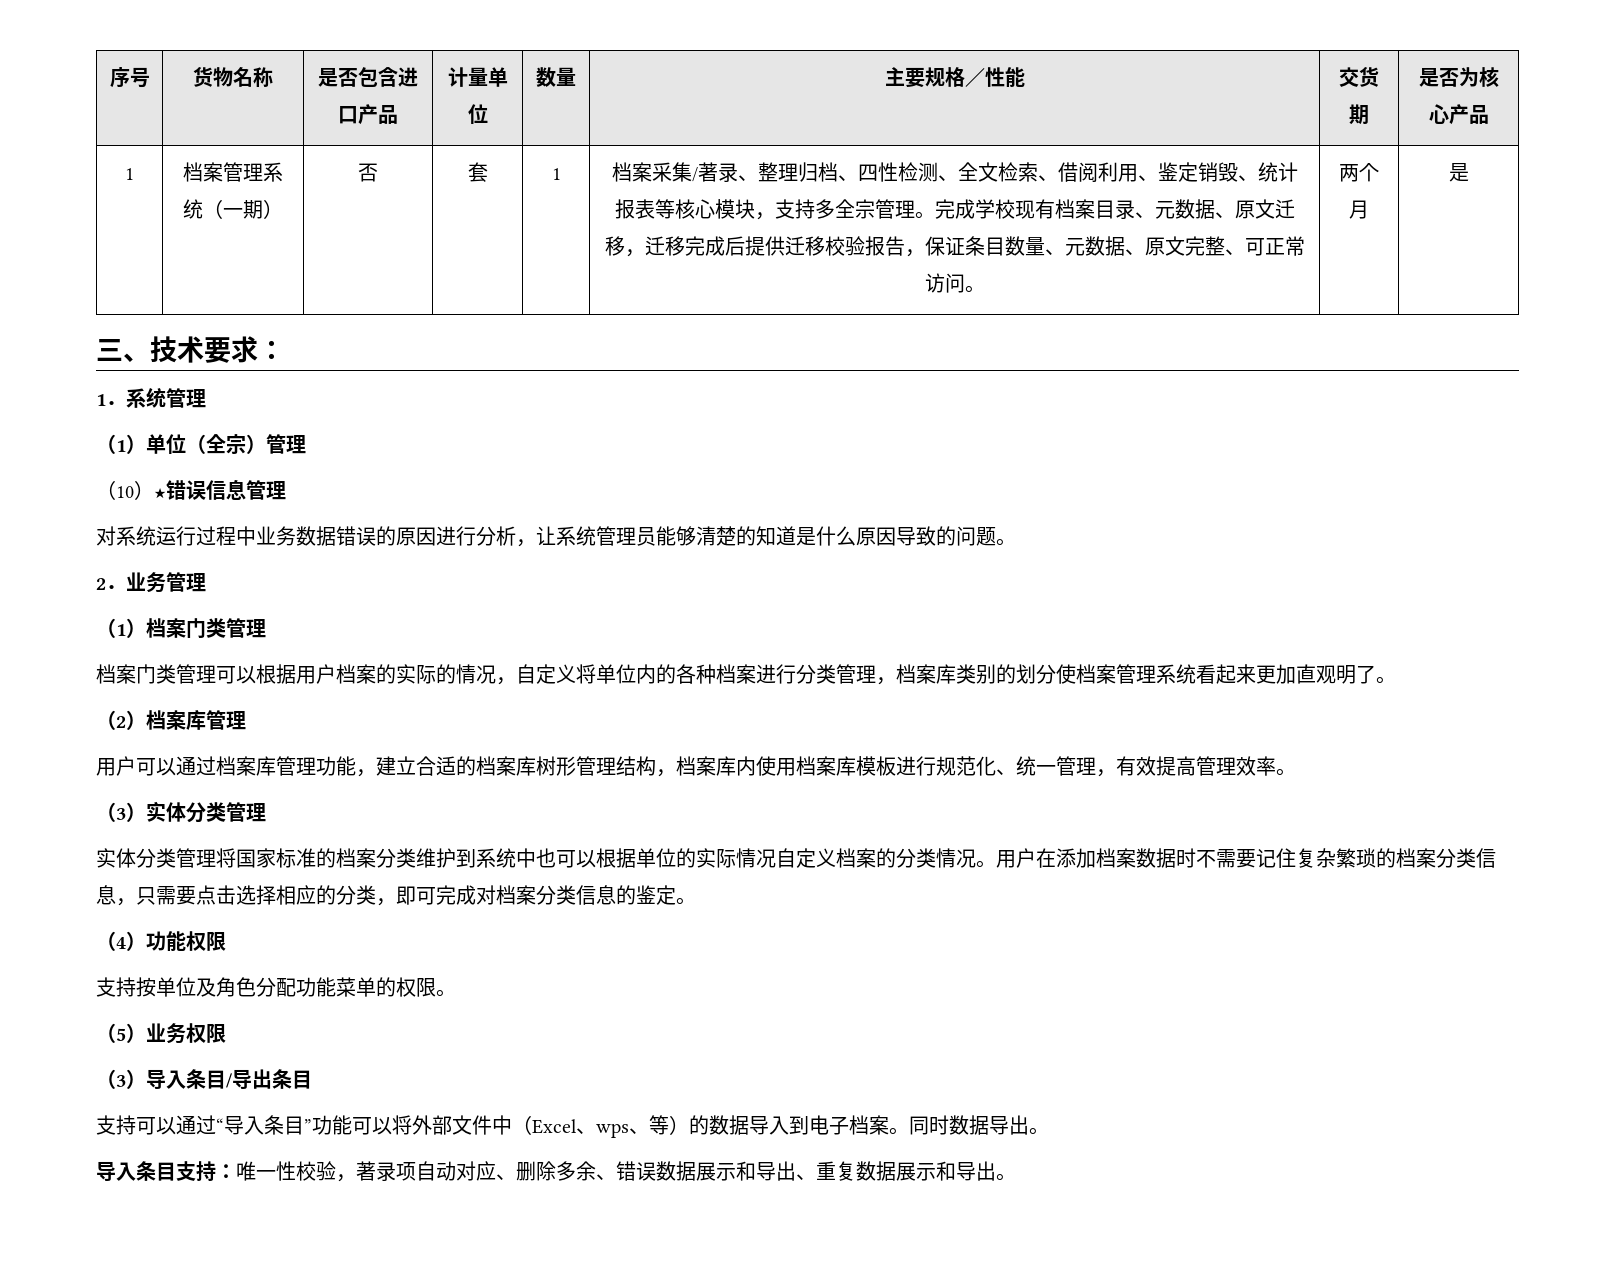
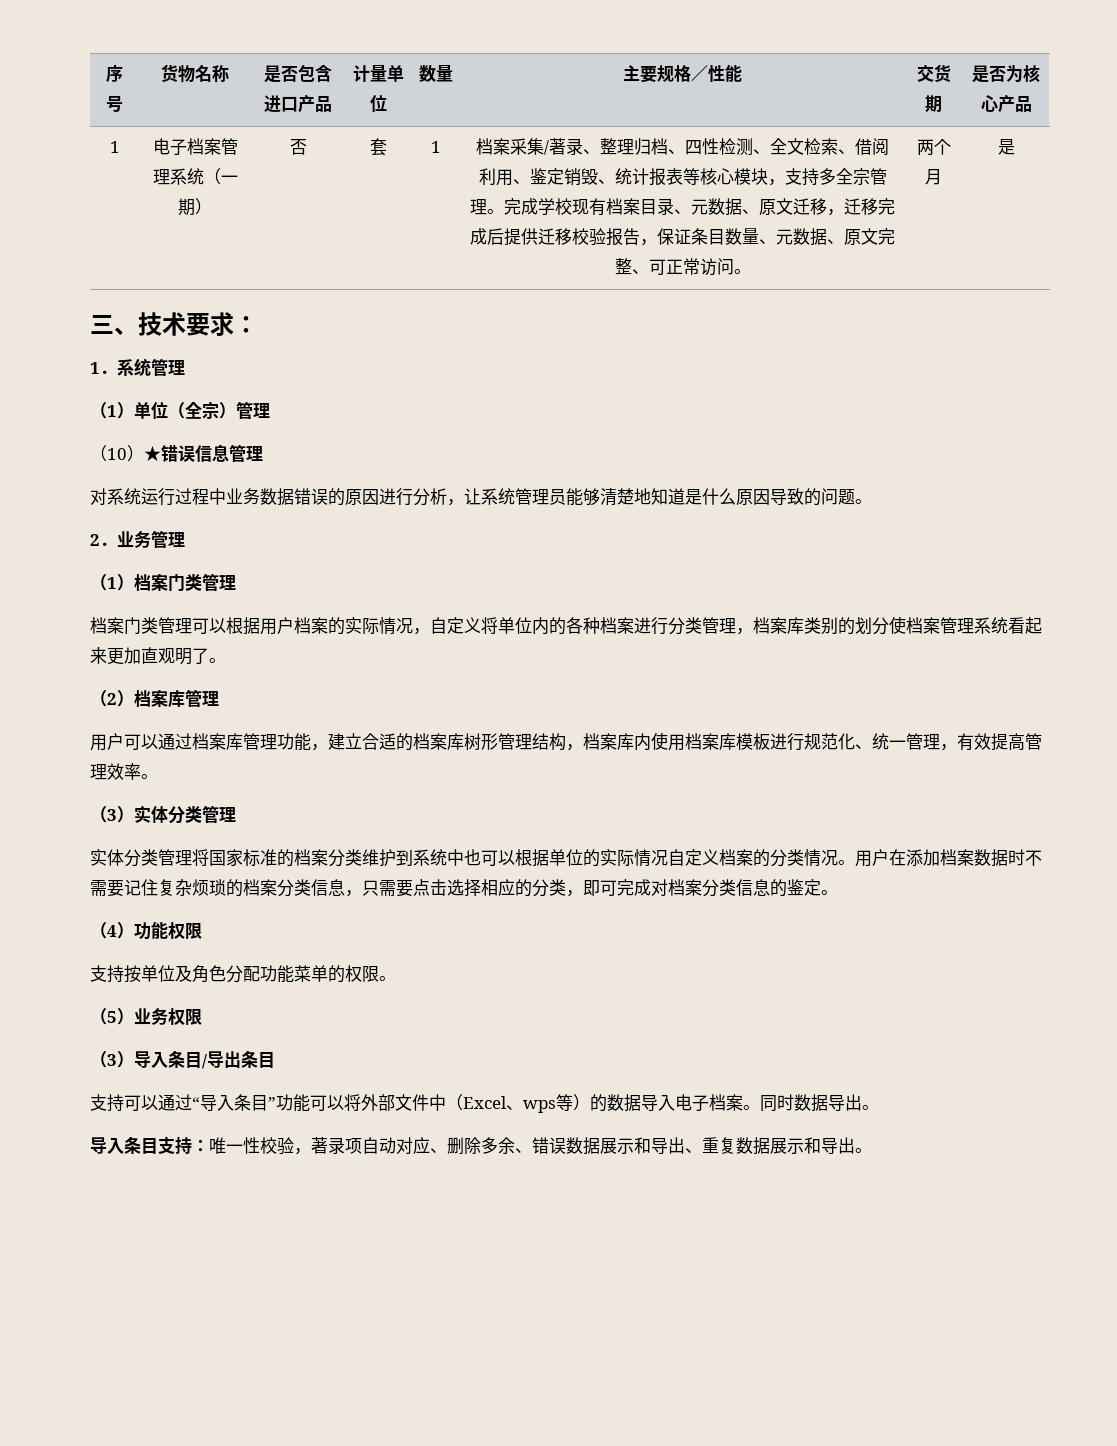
- 档案管理系统（一期）
+ 电子档案管理系统（一期）
- 对系统运行过程中业务数据错误的原因进行分析，让系统管理员能够清楚的知道是什么原因导致的问题。
+ 对系统运行过程中业务数据错误的原因进行分析，让系统管理员能够清楚地知道是什么原因导致的问题。
- 档案门类管理可以根据用户档案的实际的情况，自定义将单位内的各种档案进行分类管理，档案库类别的划分使档案管理系统看起来更加直观明了。
+ 档案门类管理可以根据用户档案的实际情况，自定义将单位内的各种档案进行分类管理，档案库类别的划分使档案管理系统看起来更加直观明了。
- 用户在添加档案数据时不需要记住复杂繁琐的档案分类信息，只需要点击选择相应的分类，即可完成对档案分类信息的鉴定。
+ 用户在添加档案数据时不需要记住复杂烦琐的档案分类信息，只需要点击选择相应的分类，即可完成对档案分类信息的鉴定。
- 支持可以通过“导入条目”功能可以将外部文件中（Excel、wps、等）的数据导入到电子档案。
+ 支持可以通过“导入条目”功能可以将外部文件中（Excel、wps等）的数据导入电子档案。

